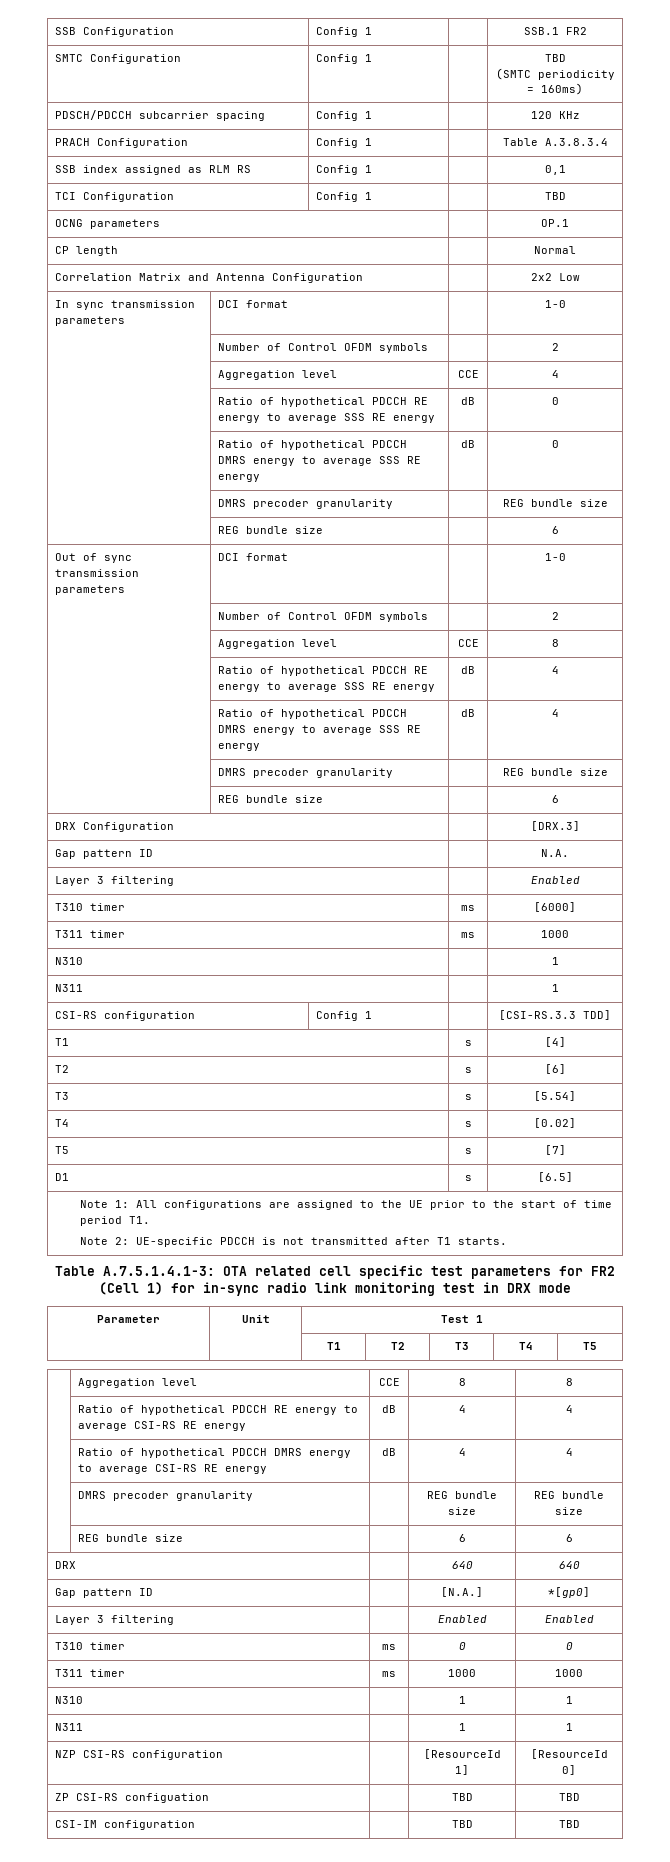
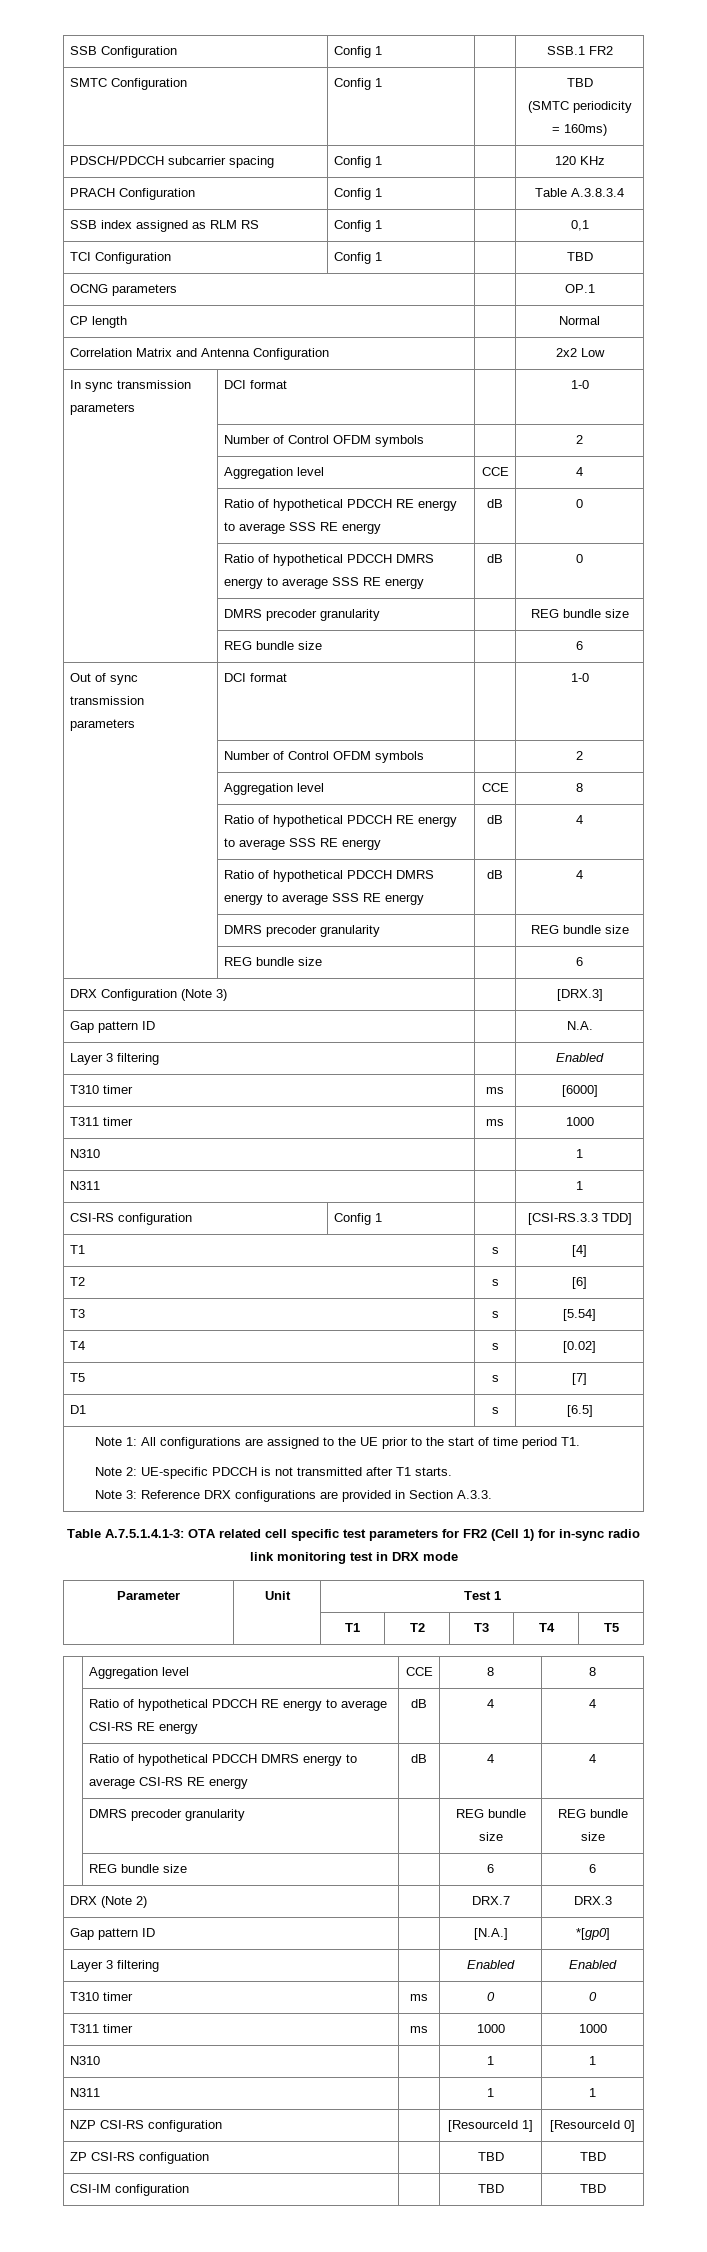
- DRX Configuration | | [DRX.3]
+ DRX Configuration (Note 3) | | [DRX.3]
  Note 1: All configurations are assigned to the UE prior to the start of time period T1.
  Note 2: UE-specific PDCCH is not transmitted after T1 starts.
+ Note 3: Reference DRX configurations are provided in Section A.3.3.
- DRX | | 640 | 640
+ DRX (Note 2) | | DRX.7 | DRX.3

